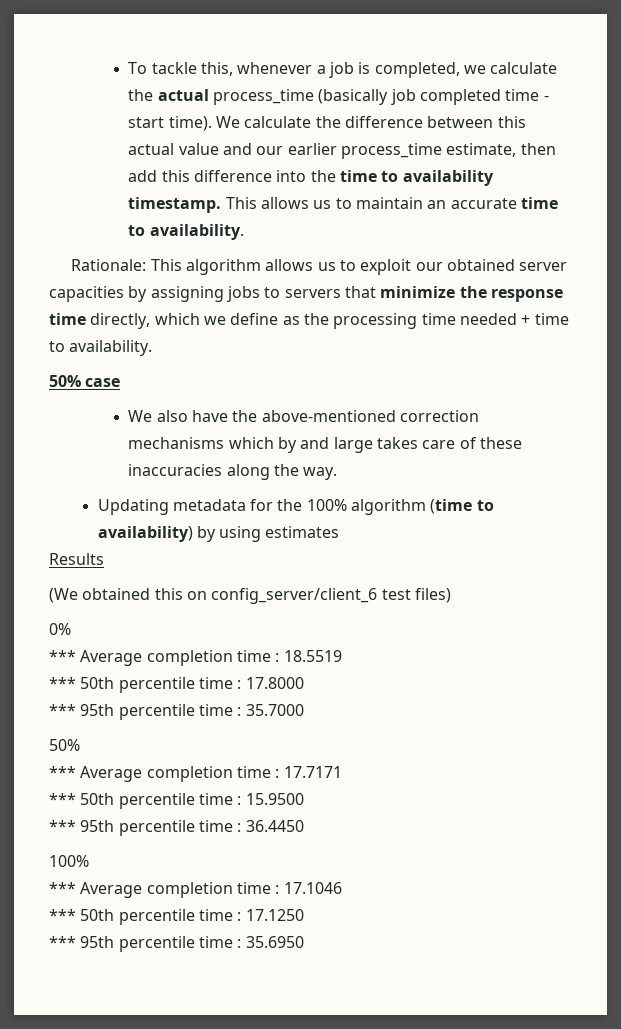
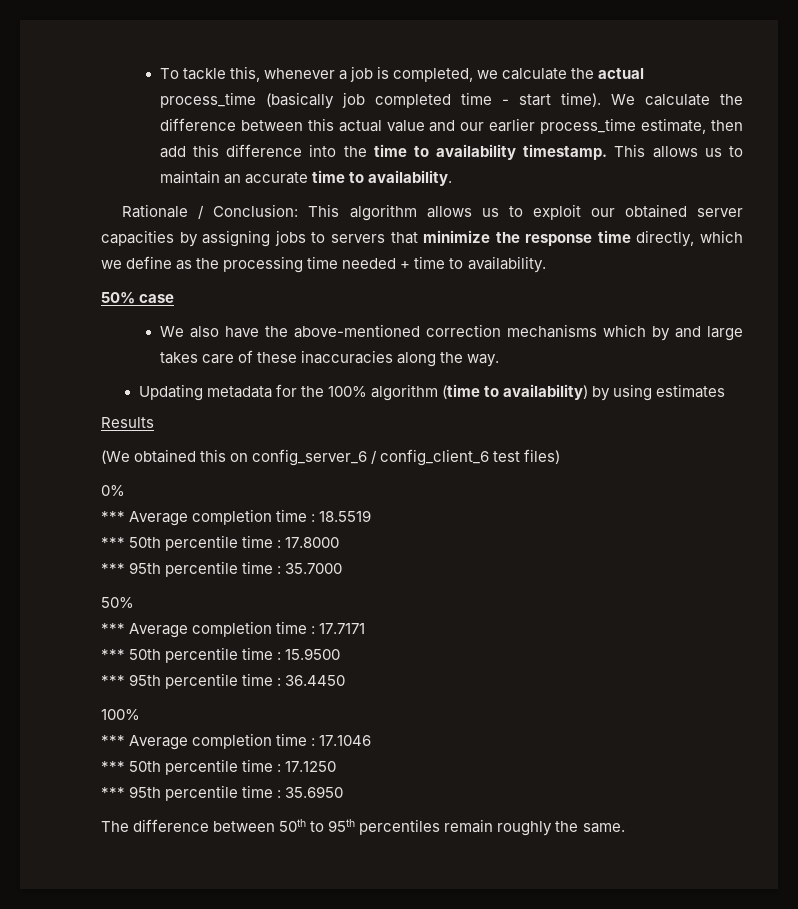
- Rationale: This algorithm allows us to exploit our obtained server capacities by assigning jobs to servers that minimize the response time directly, which we define as the processing time needed + time to availability.
+ Rationale / Conclusion: This algorithm allows us to exploit our obtained server capacities by assigning jobs to servers that minimize the response time directly, which we define as the processing time needed + time to availability.
- (We obtained this on config_server/client_6 test files)
+ (We obtained this on config_server_6 / config_client_6 test files)
+ The difference between 50th to 95th percentiles remain roughly the same.

